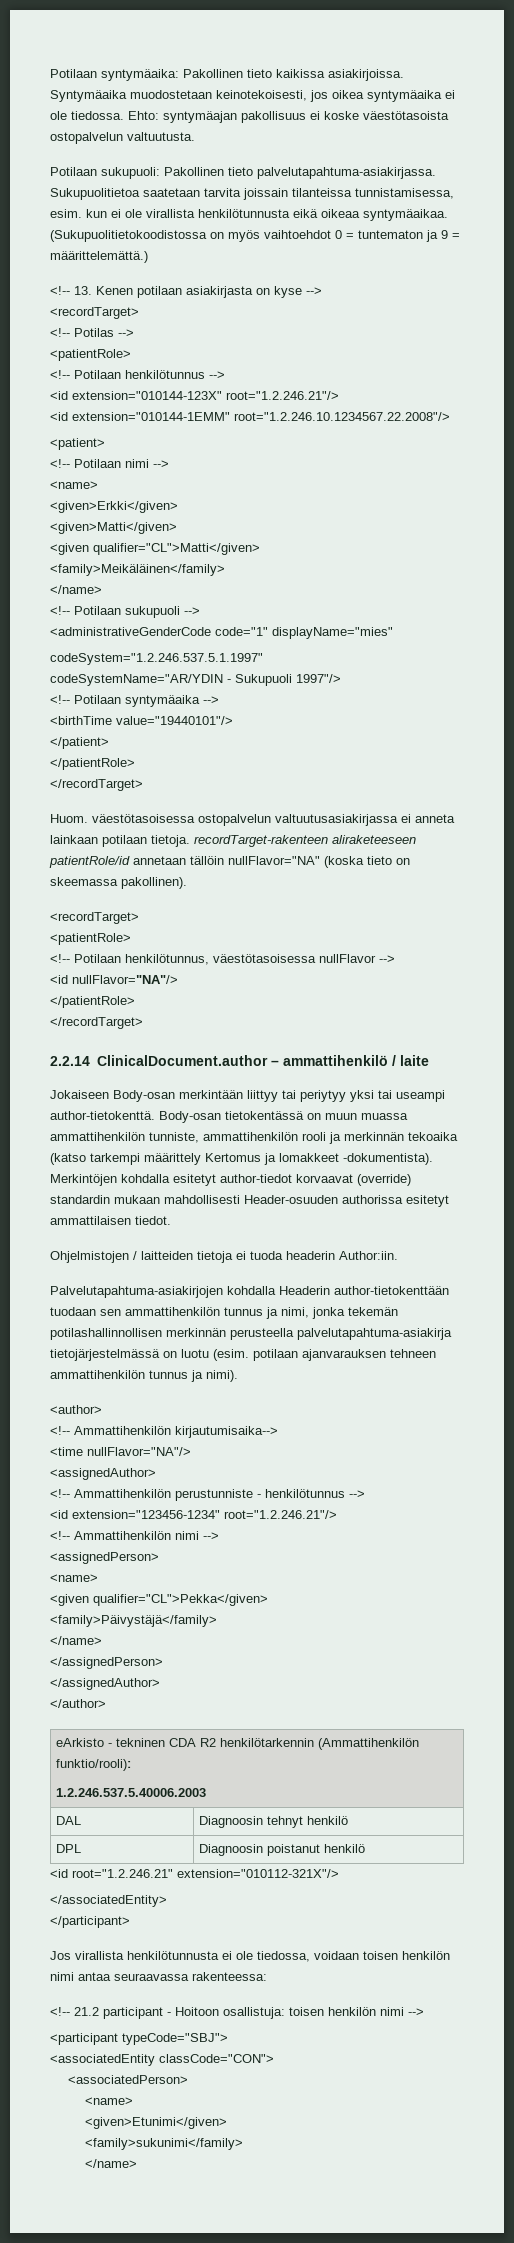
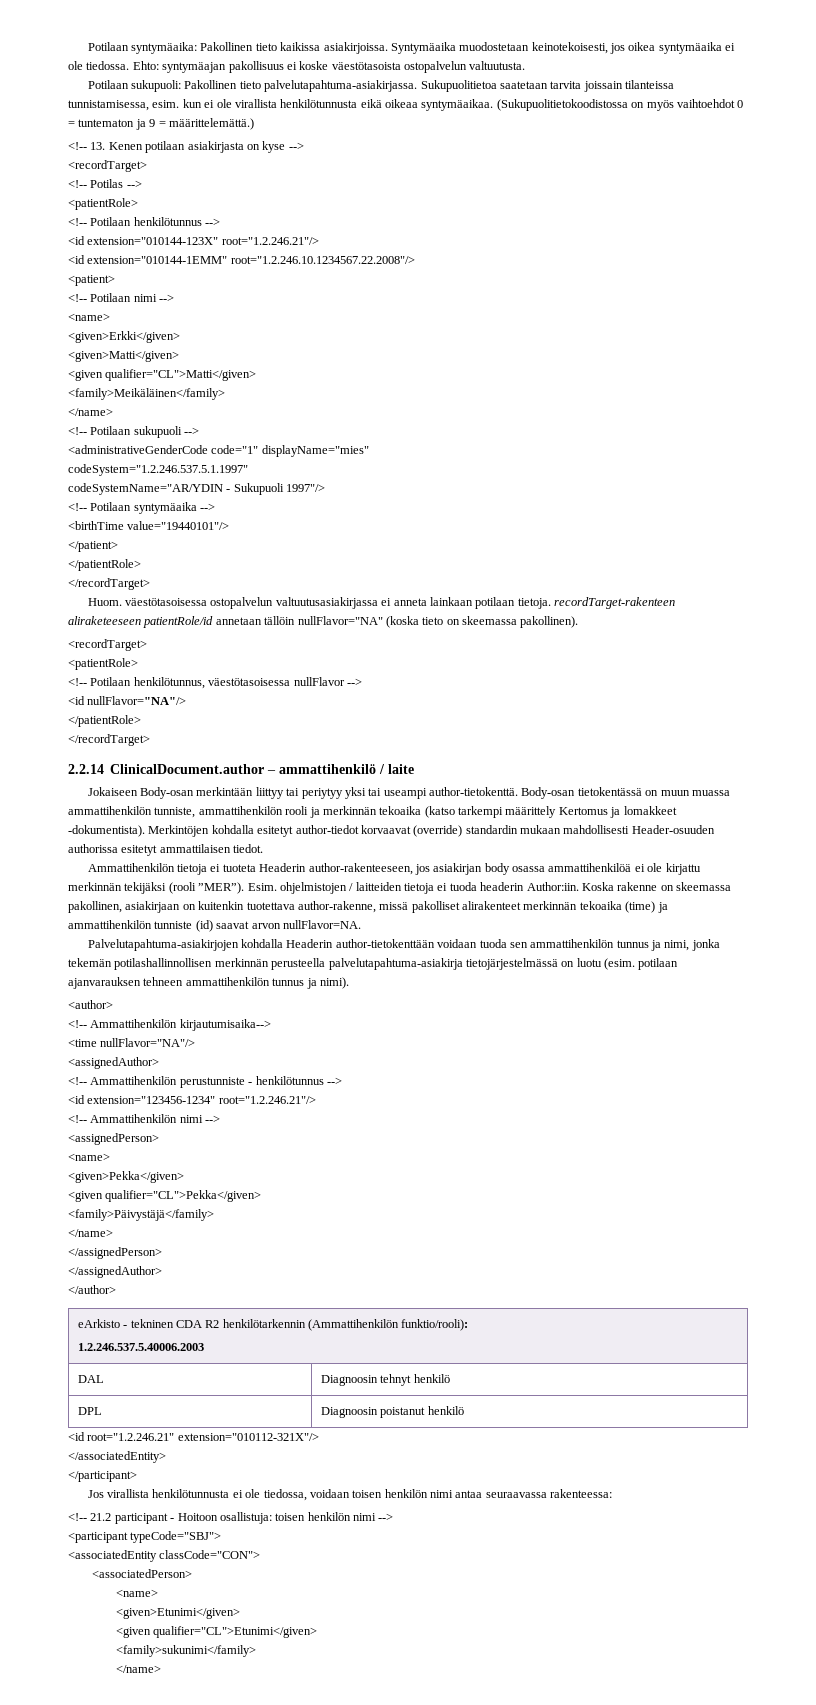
- Ohjelmistojen / laitteiden tietoja ei tuoda headerin Author:iin.
+ Ammattihenkilön tietoja ei tuoteta Headerin author-rakenteeseen, jos asiakirjan body osassa ammattihenkilöä ei ole kirjattu merkinnän tekijäksi (rooli ”MER”). Esim. ohjelmistojen / laitteiden tietoja ei tuoda headerin Author:iin. Koska rakenne on skeemassa pakollinen, asiakirjaan on kuitenkin tuotettava author-rakenne, missä pakolliset alirakenteet merkinnän tekoaika (time) ja ammattihenkilön tunniste (id) saavat arvon nullFlavor=NA.
- Palvelutapahtuma-asiakirjojen kohdalla Headerin author-tietokenttään tuodaan sen ammattihenkilön tunnus ja nimi, jonka tekemän potilashallinnollisen merkinnän perusteella palvelutapahtuma-asiakirja tietojärjestelmässä on luotu (esim. potilaan ajanvarauksen tehneen ammattihenkilön tunnus ja nimi).
+ Palvelutapahtuma-asiakirjojen kohdalla Headerin author-tietokenttään voidaan tuoda sen ammattihenkilön tunnus ja nimi, jonka tekemän potilashallinnollisen merkinnän perusteella palvelutapahtuma-asiakirja tietojärjestelmässä on luotu (esim. potilaan ajanvarauksen tehneen ammattihenkilön tunnus ja nimi).
+ <given>Pekka</given>
+ <given qualifier="CL">Etunimi</given>

